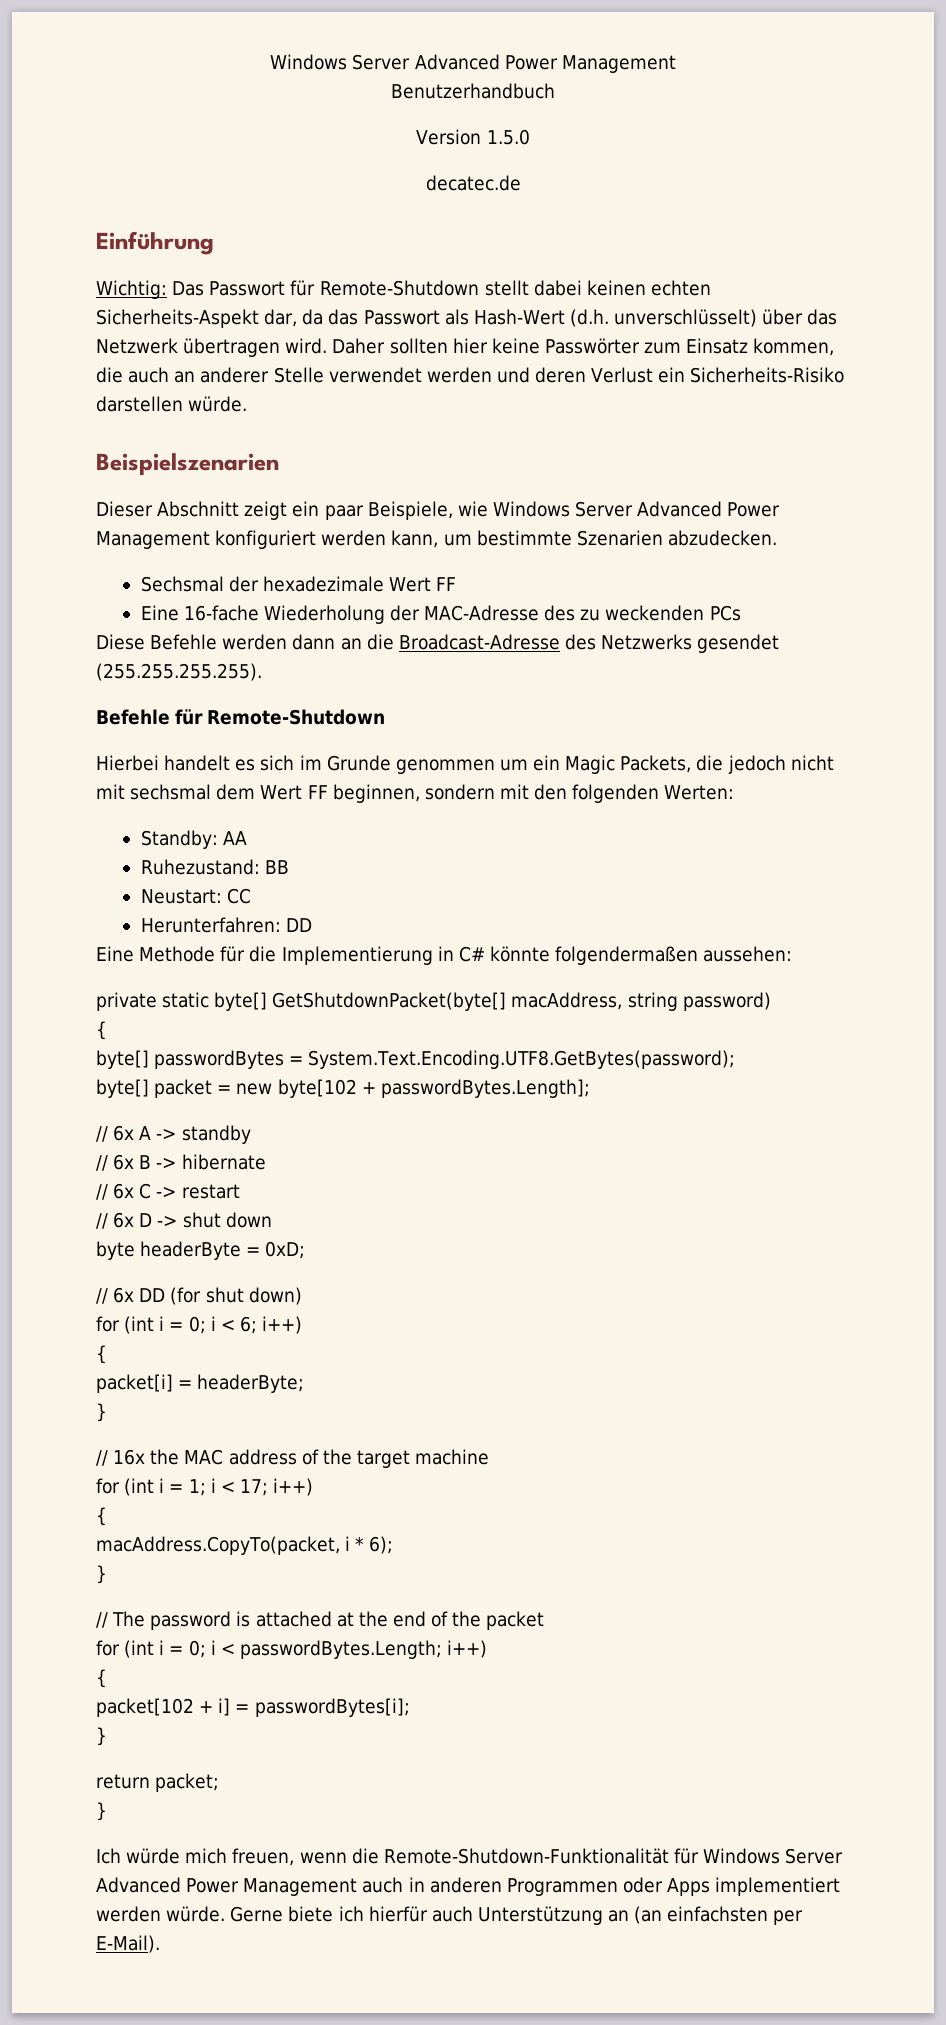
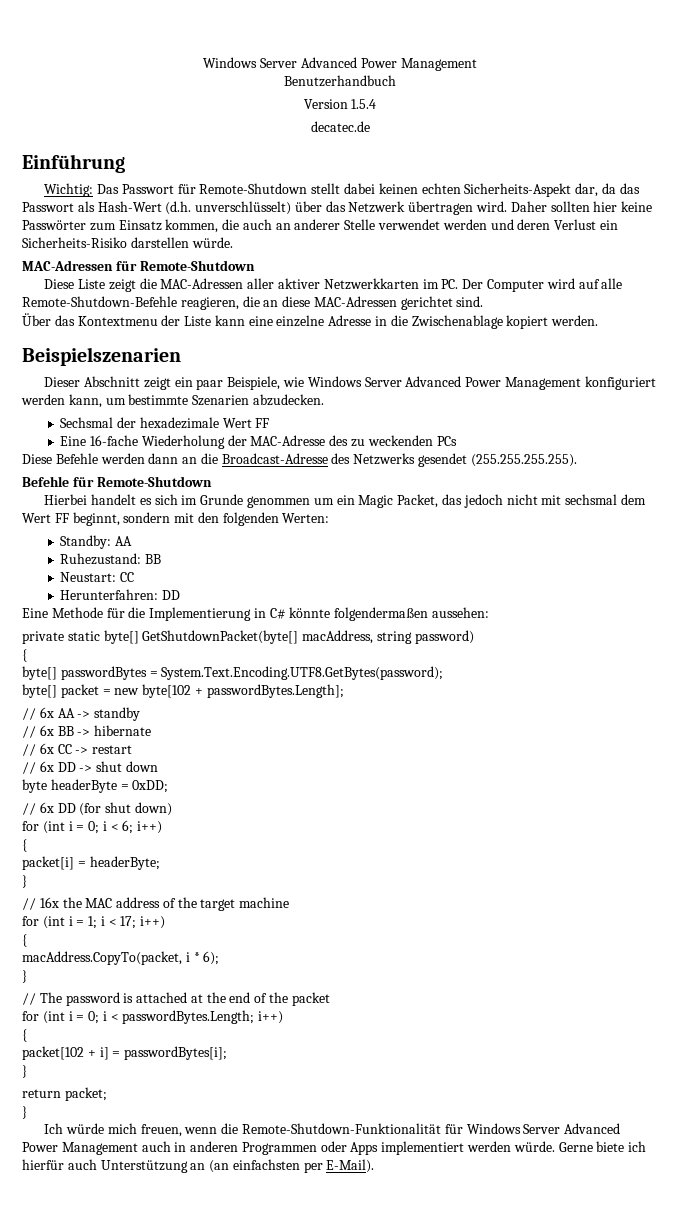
- Version 1.5.0
+ Version 1.5.4
+ MAC-Adressen für Remote-Shutdown
+ Diese Liste zeigt die MAC-Adressen aller aktiver Netzwerkkarten im PC. Der Computer wird auf alle Remote-Shutdown-Befehle reagieren, die an diese MAC-Adressen gerichtet sind.
+ Über das Kontextmenu der Liste kann eine einzelne Adresse in die Zwischenablage kopiert werden.
- Hierbei handelt es sich im Grunde genommen um ein Magic Packets, die jedoch nicht mit sechsmal dem Wert FF beginnen, sondern mit den folgenden Werten:
+ Hierbei handelt es sich im Grunde genommen um ein Magic Packet, das jedoch nicht mit sechsmal dem Wert FF beginnt, sondern mit den folgenden Werten:
- // 6x A -> standby
+ // 6x AA -> standby
- // 6x B -> hibernate
+ // 6x BB -> hibernate
- // 6x C -> restart
+ // 6x CC -> restart
- // 6x D -> shut down
+ // 6x DD -> shut down
- byte headerByte = 0xD;
+ byte headerByte = 0xDD;

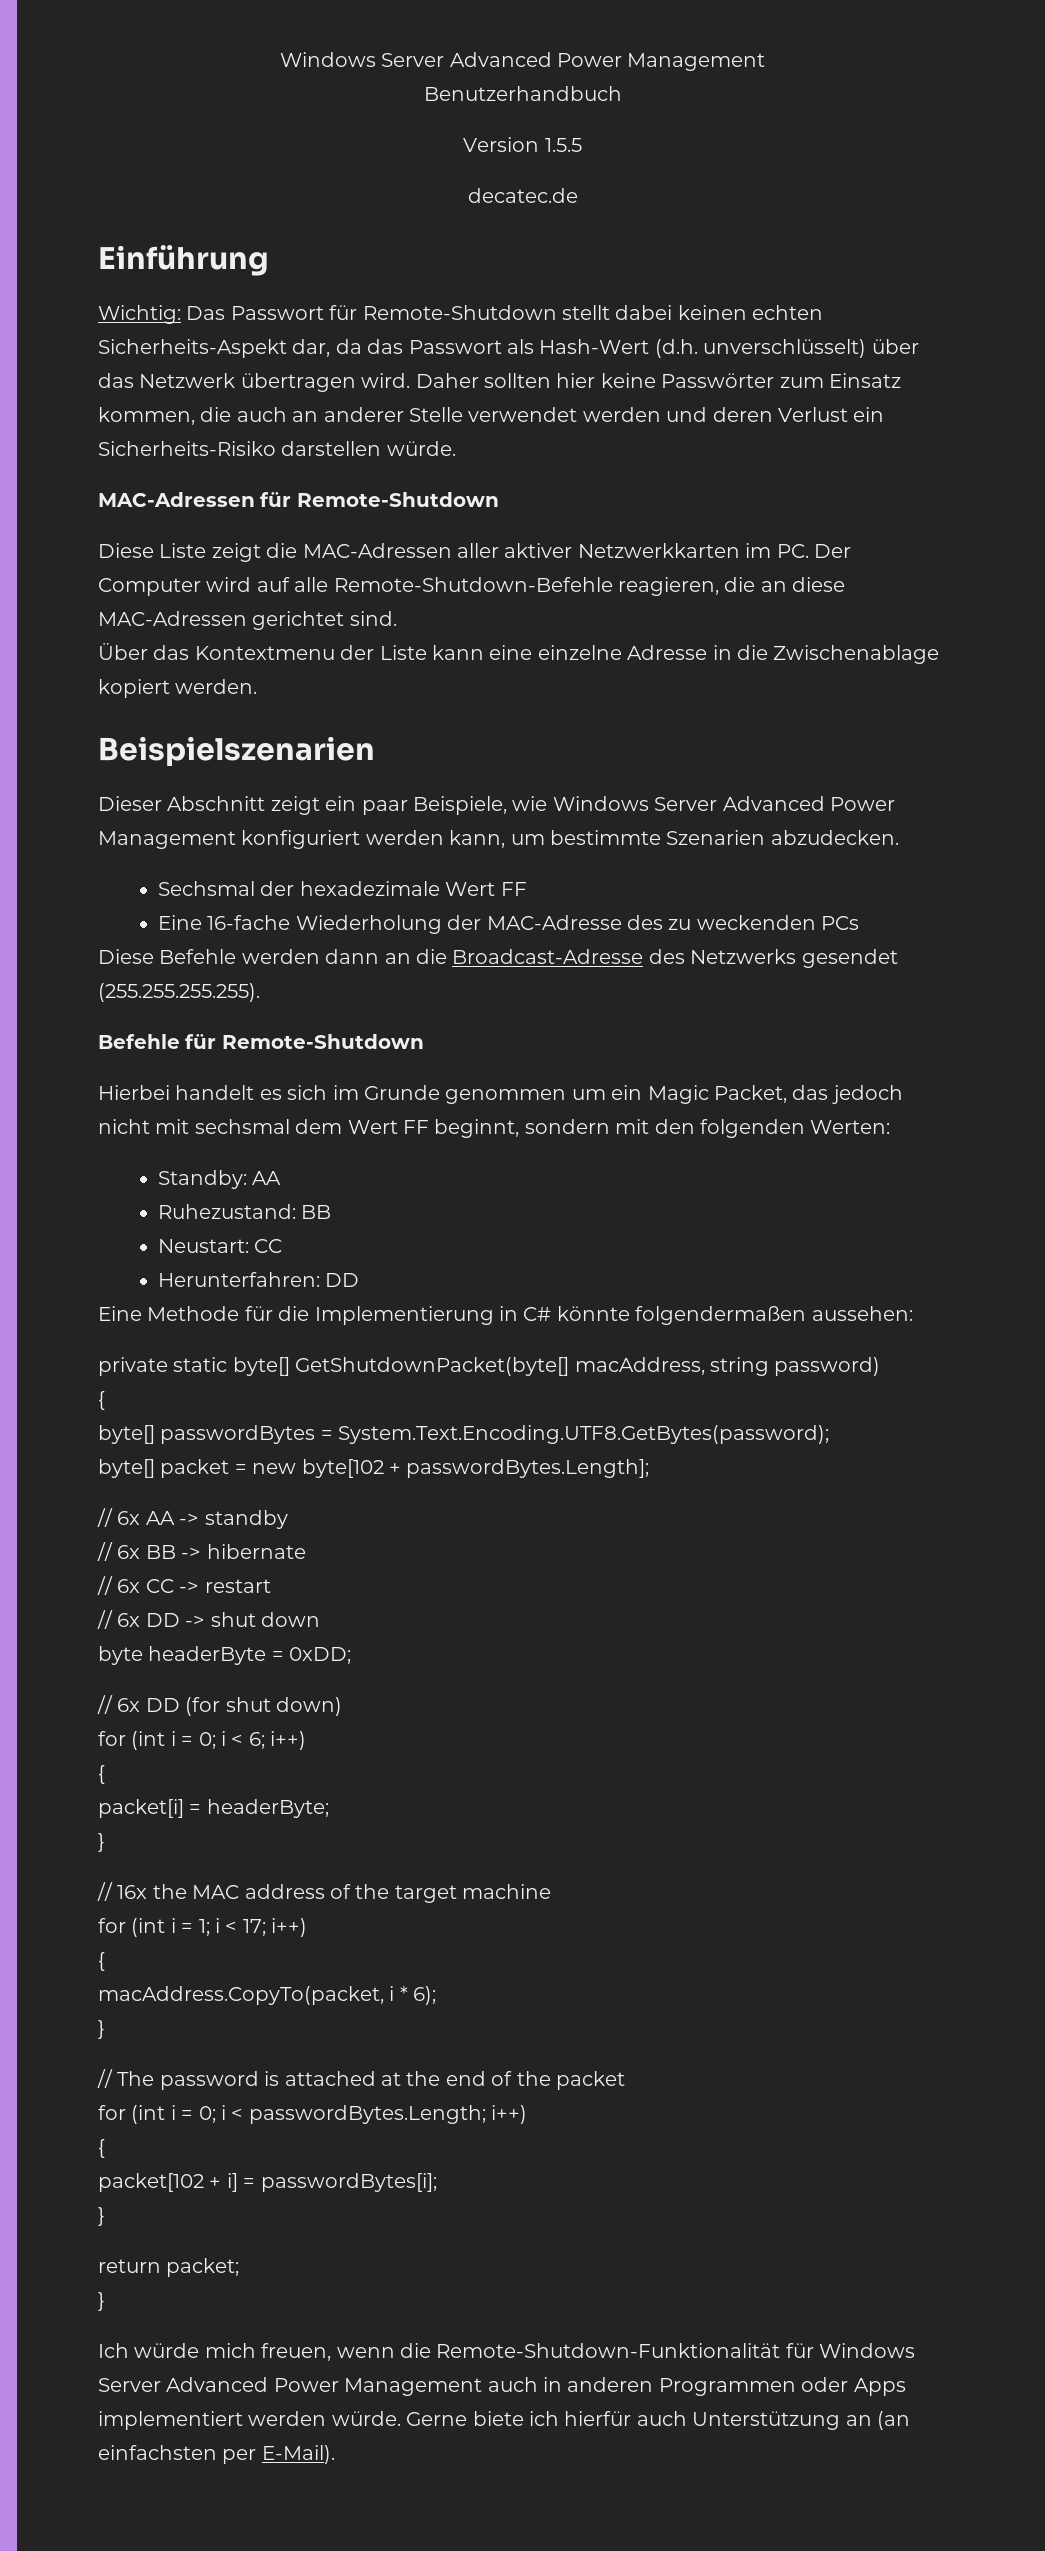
- Version 1.5.4
+ Version 1.5.5

